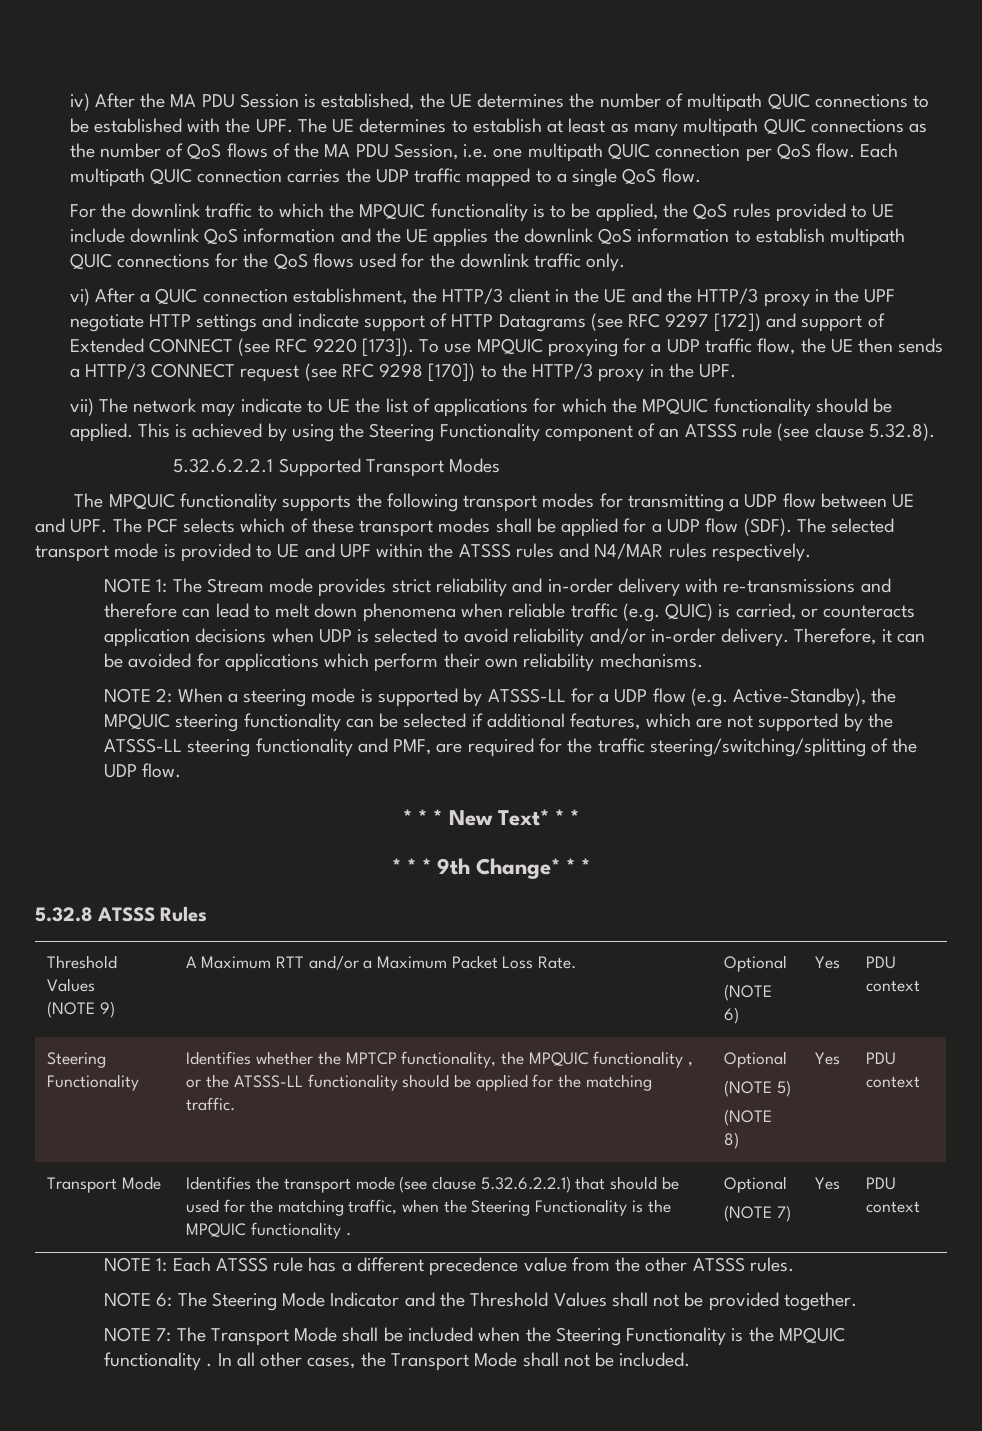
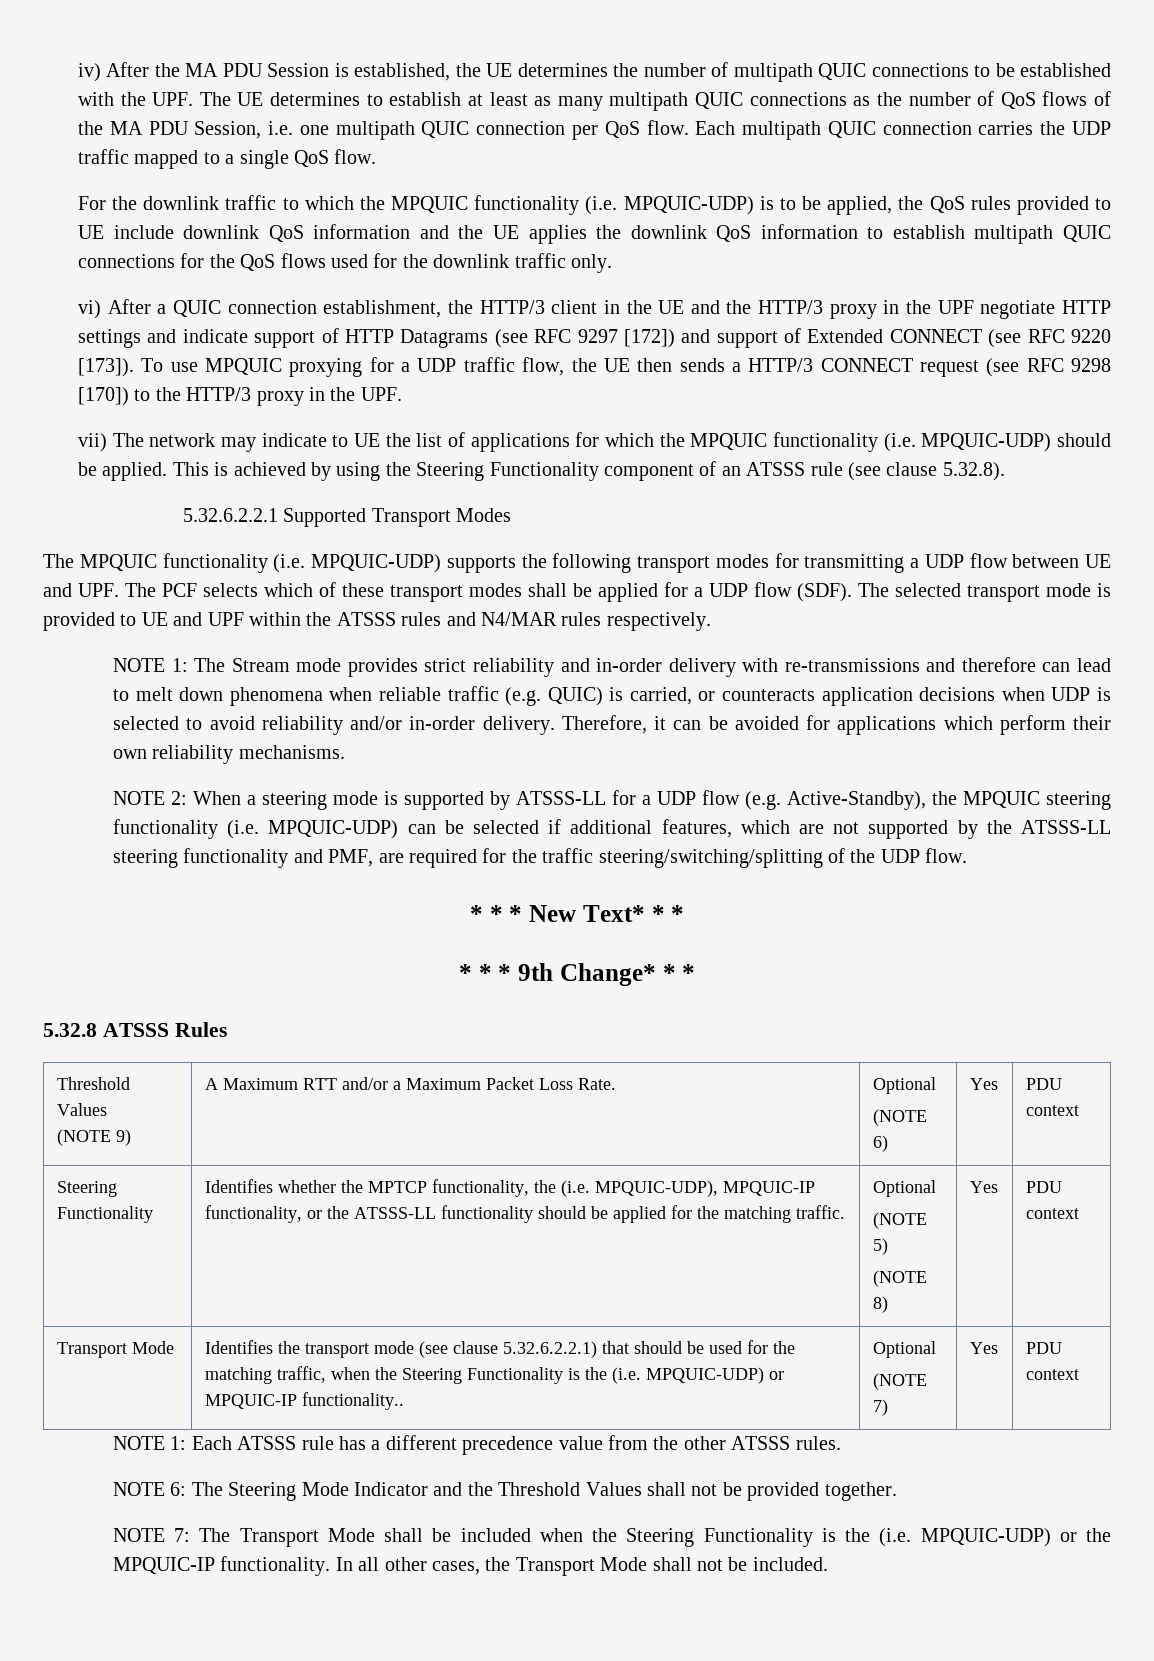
- For the downlink traffic to which the MPQUIC functionality is to be applied, the QoS rules provided to UE include downlink QoS information and the UE applies the downlink QoS information to establish multipath QUIC connections for the QoS flows used for the downlink traffic only.
+ For the downlink traffic to which the MPQUIC functionality (i.e. MPQUIC-UDP) is to be applied, the QoS rules provided to UE include downlink QoS information and the UE applies the downlink QoS information to establish multipath QUIC connections for the QoS flows used for the downlink traffic only.
- vii) The network may indicate to UE the list of applications for which the MPQUIC functionality should be applied.
+ vii) The network may indicate to UE the list of applications for which the MPQUIC functionality (i.e. MPQUIC-UDP) should be applied.
- The MPQUIC functionality supports the following transport modes for transmitting a UDP flow between UE and UPF. The PCF selects which of these transport modes shall be applied for a UDP flow (SDF).
+ The MPQUIC functionality (i.e. MPQUIC-UDP) supports the following transport modes for transmitting a UDP flow between UE and UPF. The PCF selects which of these transport modes shall be applied for a UDP flow (SDF).
- NOTE 2: When a steering mode is supported by ATSSS-LL for a UDP flow (e.g. Active-Standby), the MPQUIC steering functionality can be selected if additional features, which are not supported by the ATSSS-LL steering functionality and PMF, are required for the traffic steering/switching/splitting of the UDP flow.
+ NOTE 2: When a steering mode is supported by ATSSS-LL for a UDP flow (e.g. Active-Standby), the MPQUIC steering functionality (i.e. MPQUIC-UDP) can be selected if additional features, which are not supported by the ATSSS-LL steering functionality and PMF, are required for the traffic steering/switching/splitting of the UDP flow.
- Steering Functionality | Identifies whether the MPTCP functionality, the MPQUIC functionality , or the ATSSS-LL functionality should be applied for the matching traffic. | Optional
+ Steering Functionality | Identifies whether the MPTCP functionality, the (i.e. MPQUIC-UDP), MPQUIC-IP functionality, or the ATSSS-LL functionality should be applied for the matching traffic. | Optional
- Transport Mode | Identifies the transport mode (see clause 5.32.6.2.2.1) that should be used for the matching traffic, when the Steering Functionality is the MPQUIC functionality . | Optional
+ Transport Mode | Identifies the transport mode (see clause 5.32.6.2.2.1) that should be used for the matching traffic, when the Steering Functionality is the (i.e. MPQUIC-UDP) or MPQUIC-IP functionality.. | Optional
- NOTE 7: The Transport Mode shall be included when the Steering Functionality is the MPQUIC functionality .
+ NOTE 7: The Transport Mode shall be included when the Steering Functionality is the (i.e. MPQUIC-UDP) or the MPQUIC-IP functionality.

